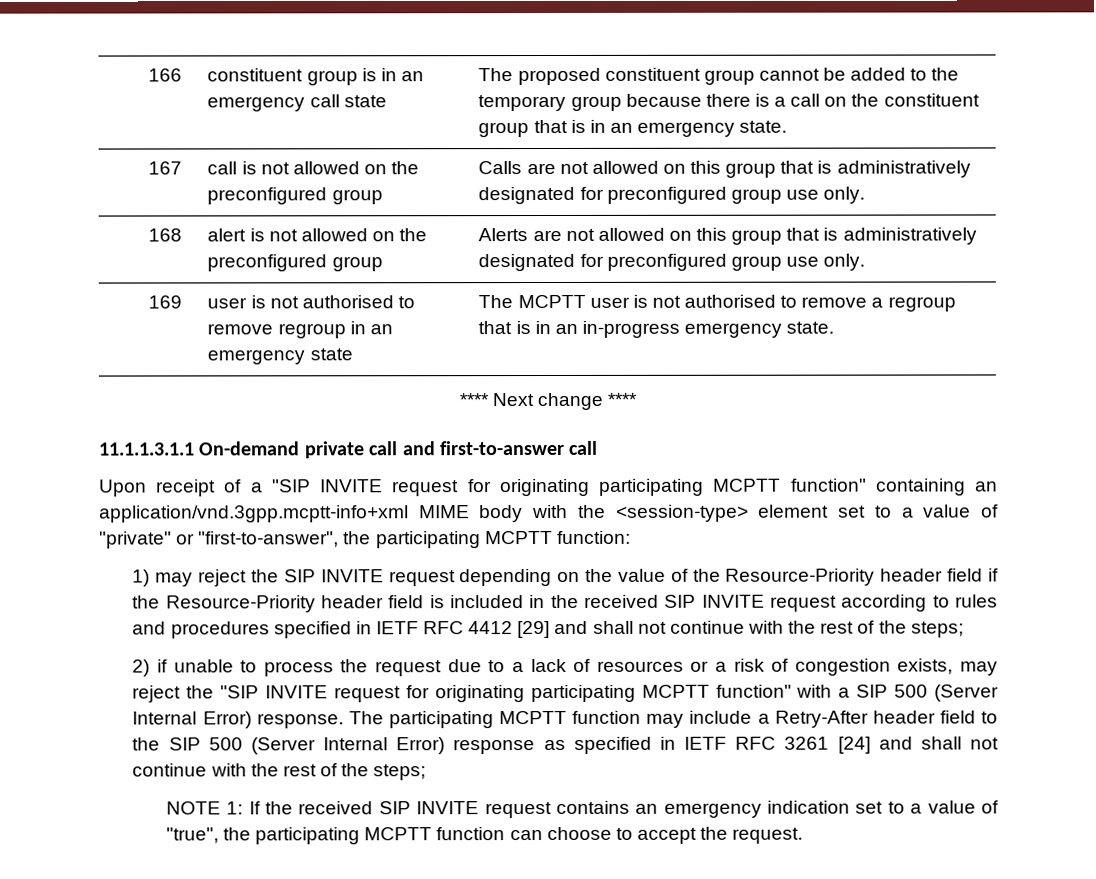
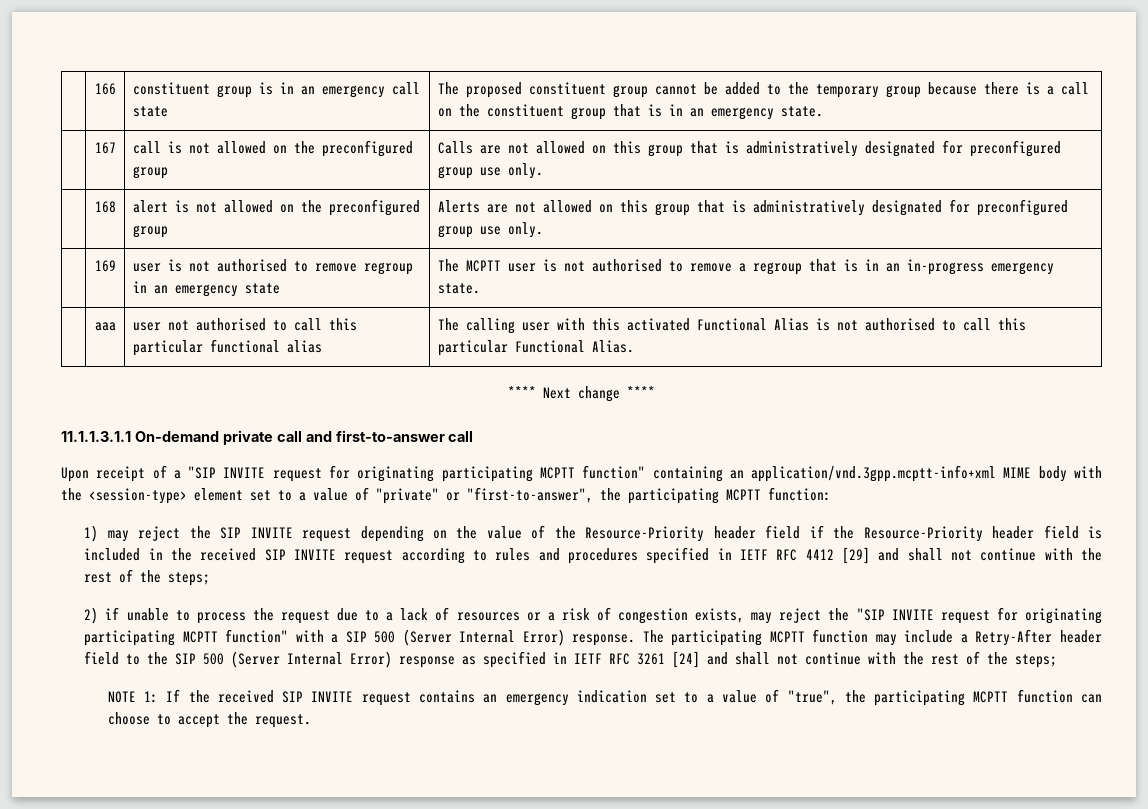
+ | aaa | user not authorised to call this particular functional alias | The calling user with this activated Functional Alias is not authorised to call this particular Functional Alias.

